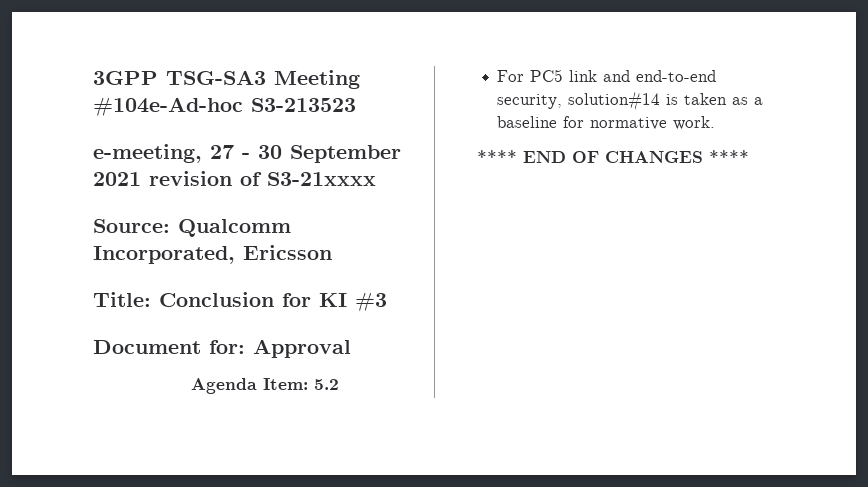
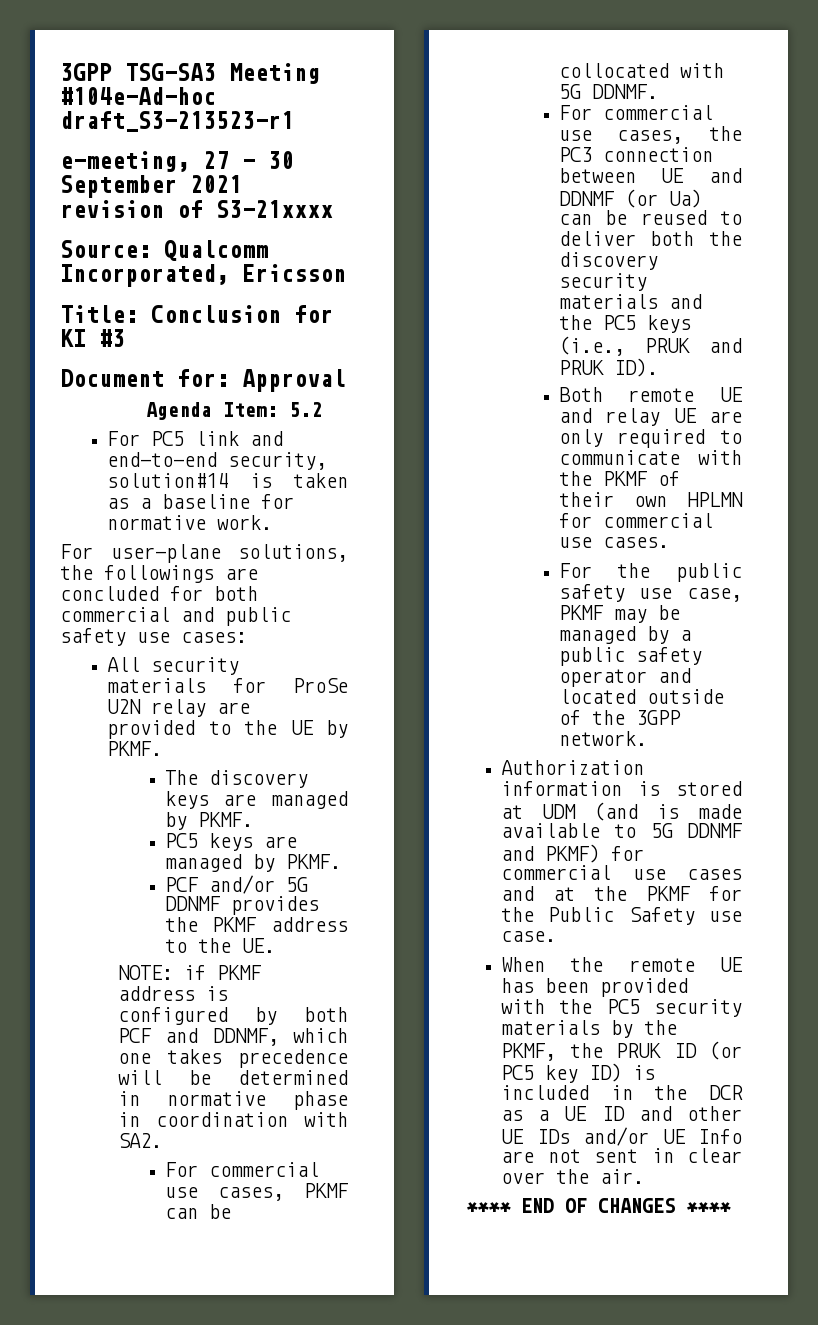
- 3GPP TSG-SA3 Meeting #104e-Ad-hoc S3-213523
+ 3GPP TSG-SA3 Meeting #104e-Ad-hoc draft_S3-213523-r1
+ For user-plane solutions, the followings are concluded for both commercial and public safety use cases:
+ All security materials for ProSe U2N relay are provided to the UE by PKMF.
+ The discovery keys are managed by PKMF.
+ PC5 keys are managed by PKMF.
+ PCF and/or 5G DDNMF provides the PKMF address to the UE.
+ NOTE: if PKMF address is configured by both PCF and DDNMF, which one takes precedence will be determined in normative phase in coordination with SA2.
+ For commercial use cases, PKMF can be collocated with 5G DDNMF.
+ For commercial use cases, the PC3 connection between UE and DDNMF (or Ua) can be reused to deliver both the discovery security materials and the PC5 keys (i.e., PRUK and PRUK ID).
+ Both remote UE and relay UE are only required to communicate with the PKMF of their own HPLMN for commercial use cases.
+ For the public safety use case, PKMF may be managed by a public safety operator and located outside of the 3GPP network.
+ Authorization information is stored at UDM (and is made available to 5G DDNMF and PKMF) for commercial use cases and at the PKMF for the Public Safety use case.
+ When the remote UE has been provided with the PC5 security materials by the PKMF, the PRUK ID (or PC5 key ID) is included in the DCR as a UE ID and other UE IDs and/or UE Info are not sent in clear over the air.

